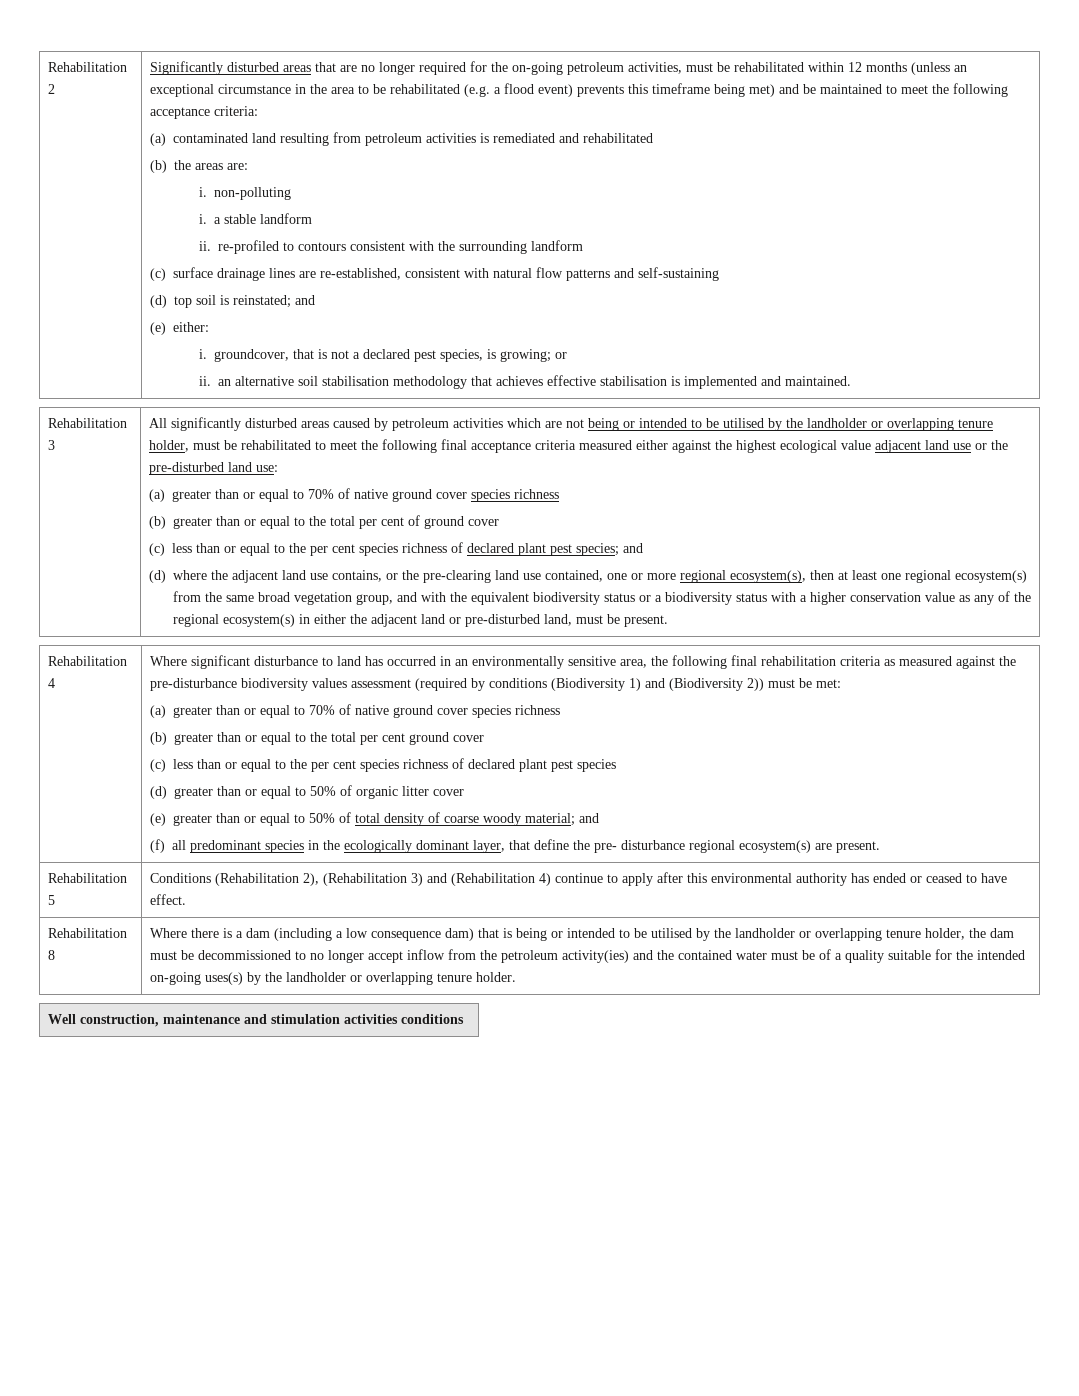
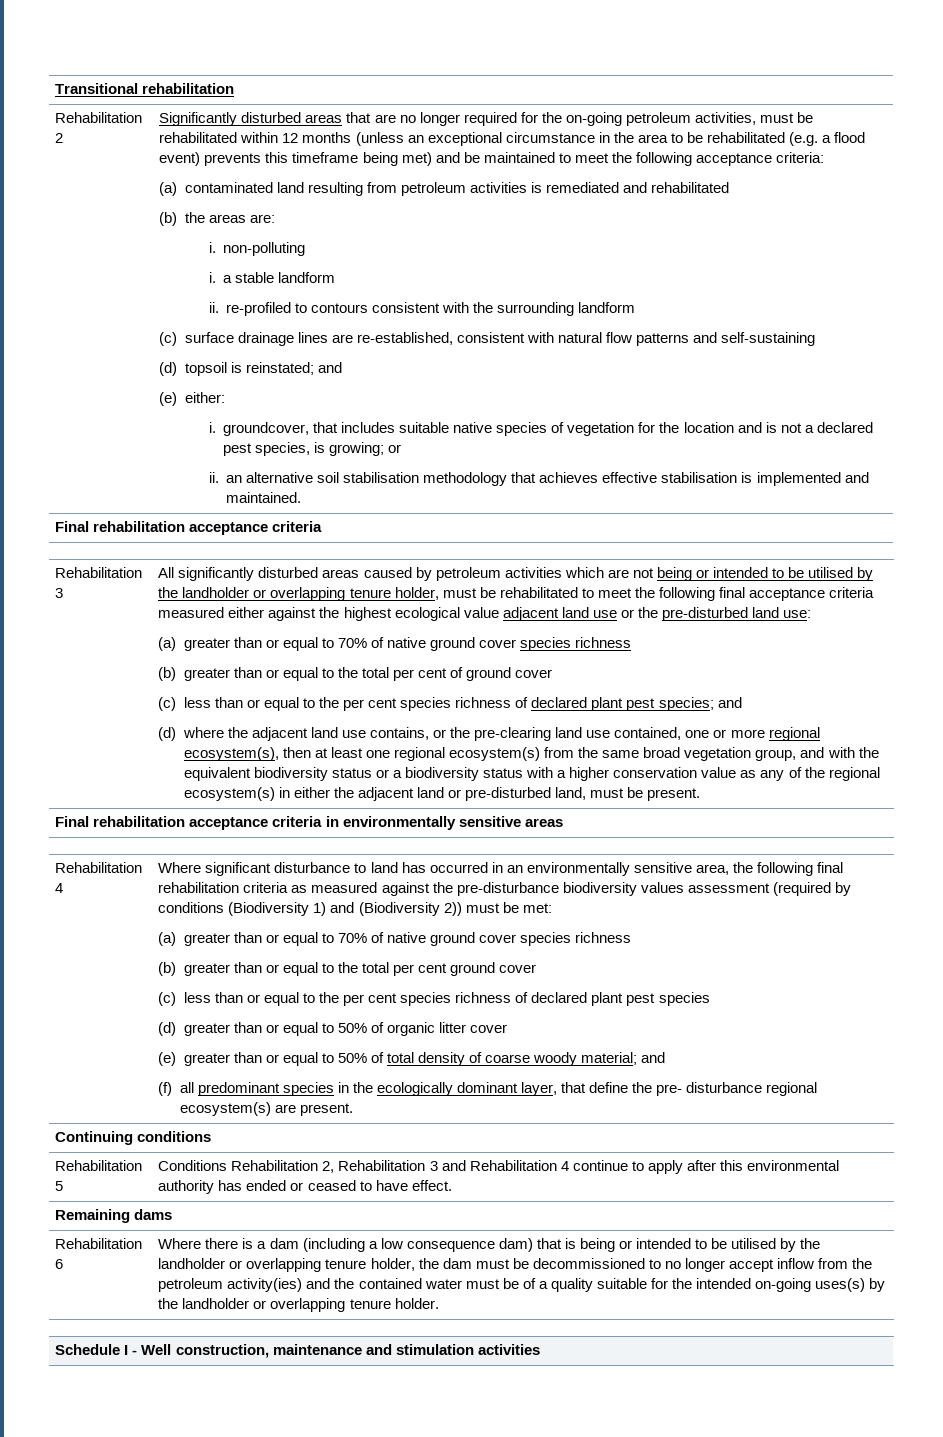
+ Transitional rehabilitation
- (d) top soil is reinstated; and
+ (d) topsoil is reinstated; and
- i. groundcover, that is not a declared pest species, is growing; or
+ i. groundcover, that includes suitable native species of vegetation for the location and is not a declared pest species, is growing; or
  ii. an alternative soil stabilisation methodology that achieves effective stabilisation is implemented and maintained.
+ Final rehabilitation acceptance criteria
+ Final rehabilitation acceptance criteria in environmentally sensitive areas
+ Continuing conditions
- Rehabilitation 5 | Conditions (Rehabilitation 2), (Rehabilitation 3) and (Rehabilitation 4) continue to apply after this environmental authority has ended or ceased to have effect.
+ Rehabilitation 5 | Conditions Rehabilitation 2, Rehabilitation 3 and Rehabilitation 4 continue to apply after this environmental authority has ended or ceased to have effect.
- Rehabilitation 8
+ Remaining dams
+ Rehabilitation 6
- Well construction, maintenance and stimulation activities conditions
+ Schedule I - Well construction, maintenance and stimulation activities

